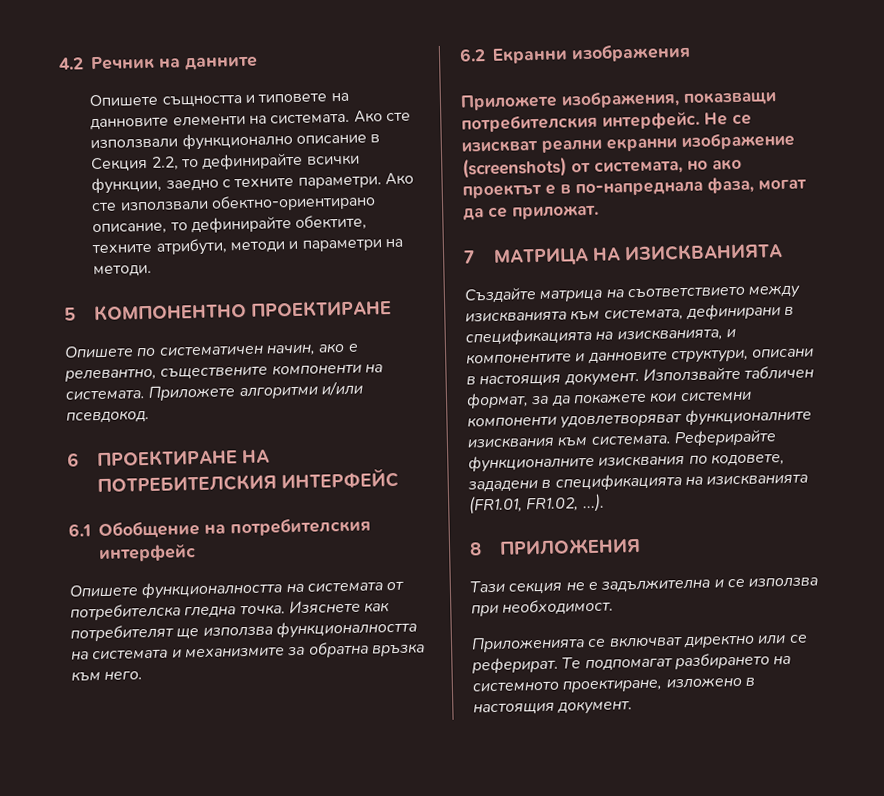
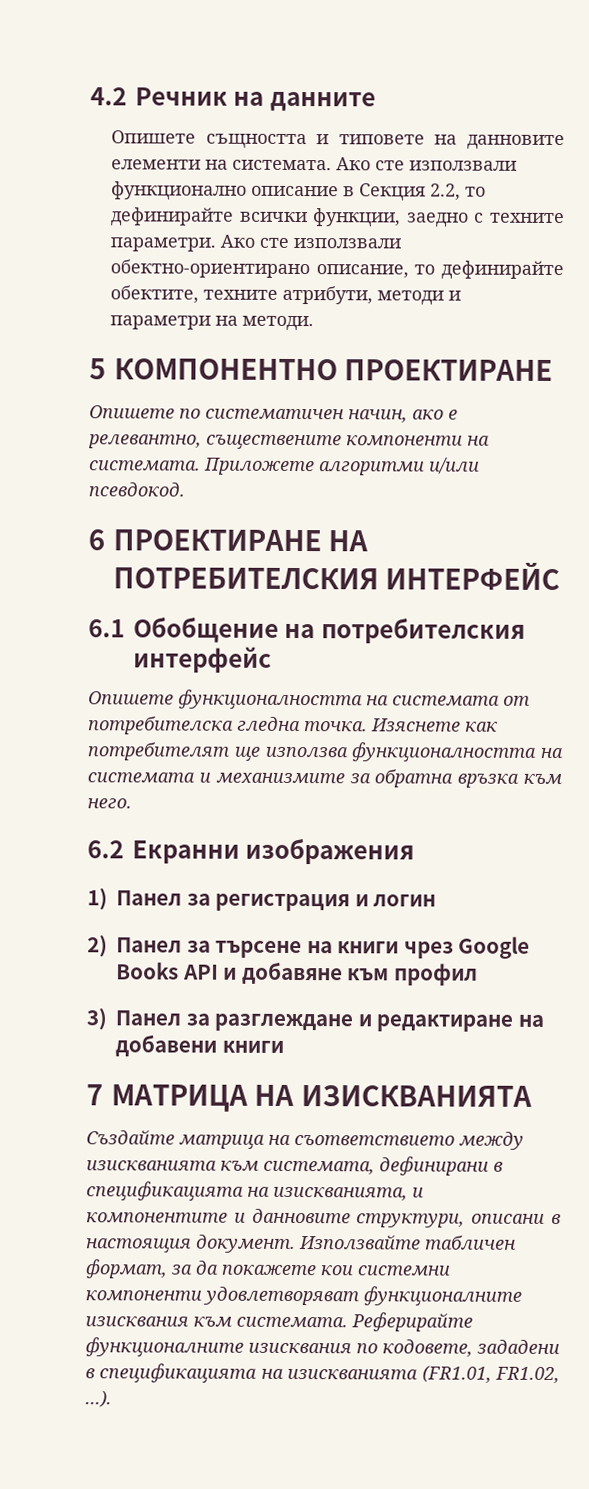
- Приложете изображения, показващи потребителския интерфейс. Не се изискват реални екранни изображение (screenshots) от системата, но ако проектът е в по-напреднала фаза, могат да се приложат.
+ 1) Панел за регистрация и логин
+ 2) Панел за търсене на книги чрез Google Books API и добавяне към профил
+ 3) Панел за разглеждане и редактиране на добавени книги
- 8 ПРИЛОЖЕНИЯ
- Тази секция не е задължителна и се използва при необходимост.
- Приложенията се включват директно или се реферират. Те подпомагат разбирането на системното проектиране, изложено в настоящия документ.

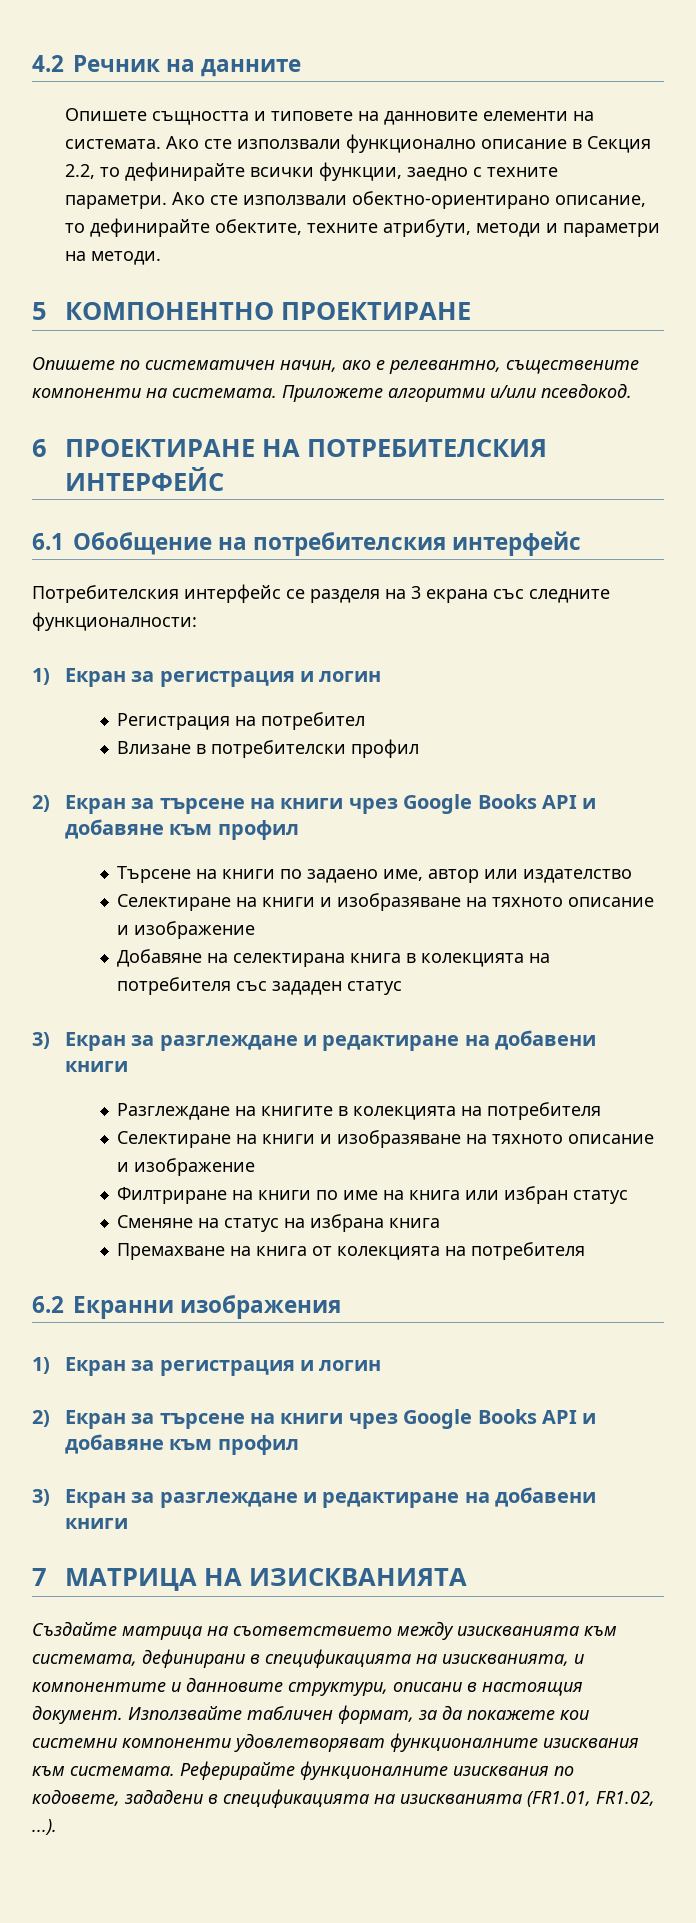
- Опишете функционалността на системата от потребителска гледна точка. Изяснете как потребителят ще използва функционалността на системата и механизмите за обратна връзка към него.
+ Потребителския интерфейс се разделя на 3 екрана със следните функционалности:
+ 1) Екран за регистрация и логин
+ Регистрация на потребител
+ Влизане в потребителски профил
+ 2) Екран за търсене на книги чрез Google Books API и добавяне към профил
+ Търсене на книги по задаено име, автор или издателство
+ Селектиране на книги и изобразяване на тяхното описание и изображение
+ Добавяне на селектирана книга в колекцията на потребителя със зададен статус
+ 3) Екран за разглеждане и редактиране на добавени книги
+ Разглеждане на книгите в колекцията на потребителя
+ Селектиране на книги и изобразяване на тяхното описание и изображение
+ Филтриране на книги по име на книга или избран статус
+ Сменяне на статус на избрана книга
+ Премахване на книга от колекцията на потребителя
  6.2 Екранни изображения
- 1) Панел за регистрация и логин
- 2) Панел за търсене на книги чрез Google Books API и добавяне към профил
- 3) Панел за разглеждане и редактиране на добавени книги
+ 1) Екран за регистрация и логин
+ 2) Екран за търсене на книги чрез Google Books API и добавяне към профил
+ 3) Екран за разглеждане и редактиране на добавени книги

